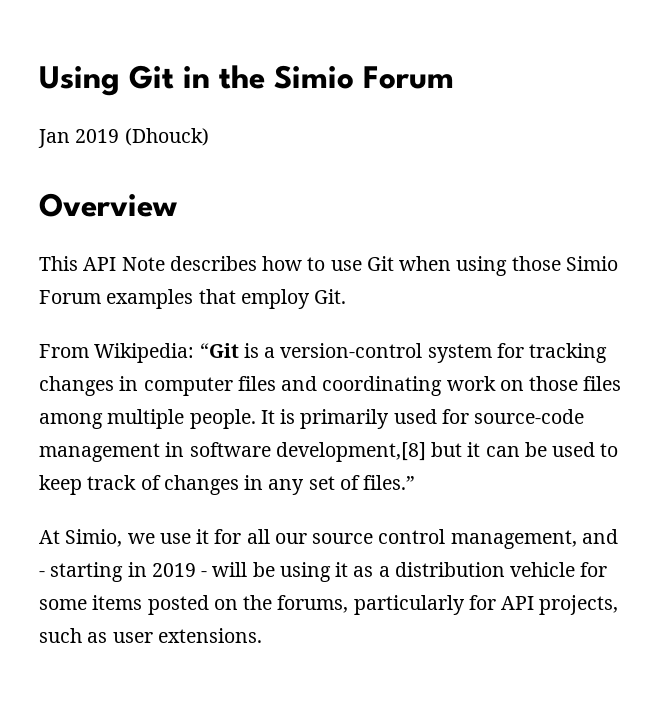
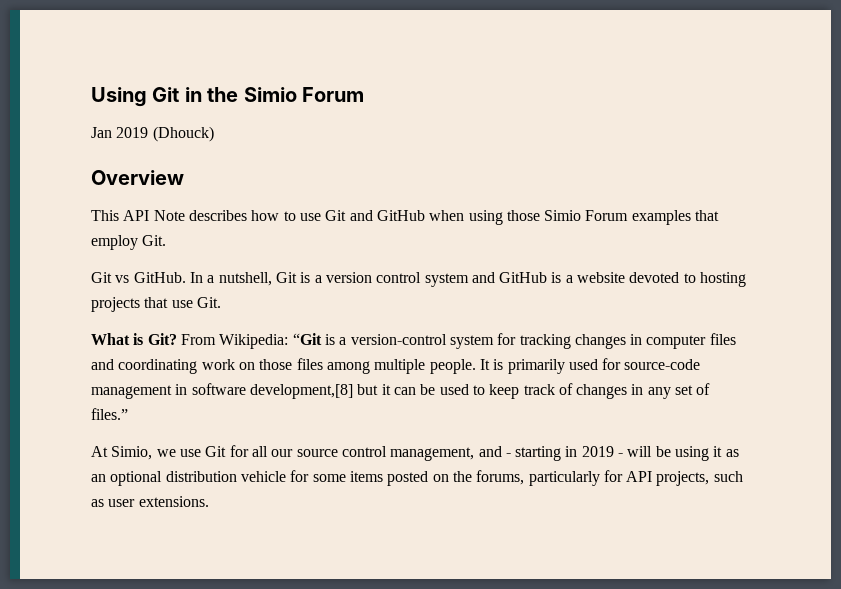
- This API Note describes how to use Git when using those Simio Forum examples that employ Git.
+ This API Note describes how to use Git and GitHub when using those Simio Forum examples that employ Git.
+ Git vs GitHub. In a nutshell, Git is a version control system and GitHub is a website devoted to hosting projects that use Git.
+ What is Git?
- At Simio, we use it for all our source control management, and - starting in 2019 - will be using it as a distribution vehicle for some items posted on the forums, particularly for API projects, such as user extensions.
+ At Simio, we use Git for all our source control management, and - starting in 2019 - will be using it as an optional distribution vehicle for some items posted on the forums, particularly for API projects, such as user extensions.

